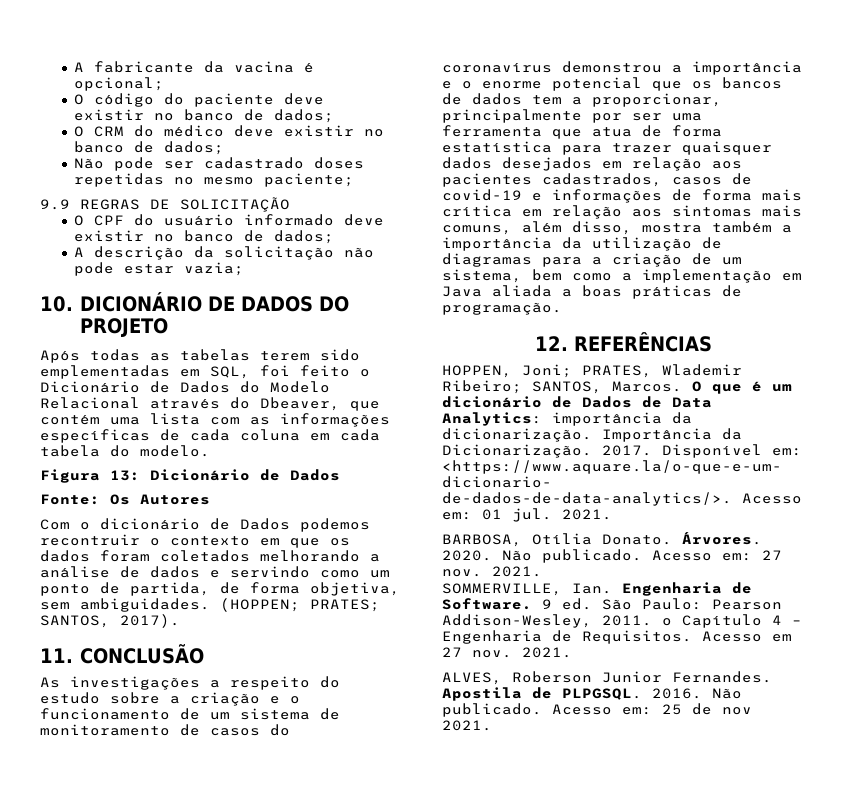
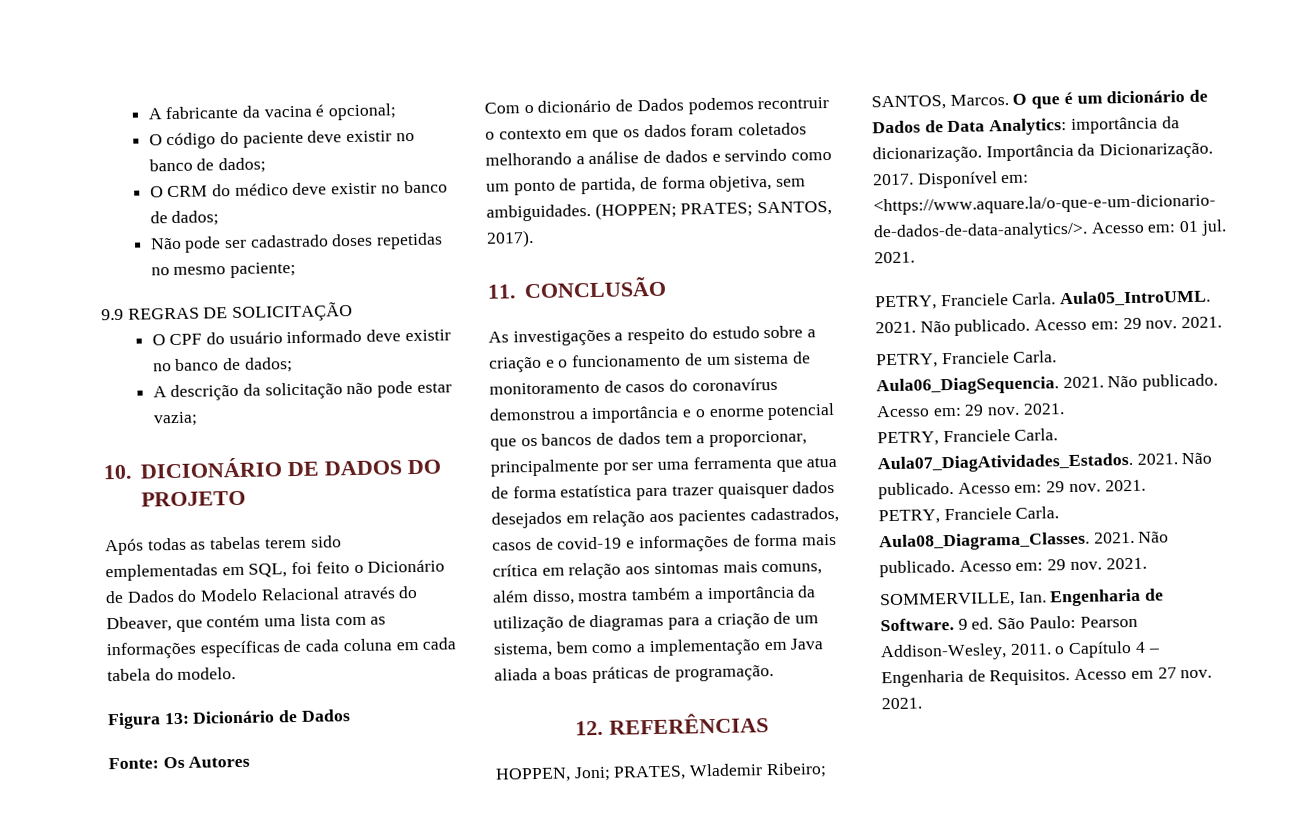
- BARBOSA, Otília Donato. Árvores. 2020. Não publicado. Acesso em: 27 nov.
+ PETRY, Franciele Carla. Aula05_IntroUML. 2021. Não publicado. Acesso em: 29 nov. 2021.
+ PETRY, Franciele Carla. Aula06_DiagSequencia. 2021. Não publicado. Acesso em: 29 nov. 2021.
+ PETRY, Franciele Carla. Aula07_DiagAtividades_Estados. 2021. Não publicado. Acesso em: 29 nov. 2021.
+ PETRY, Franciele Carla. Aula08_Diagrama_Classes. 2021. Não publicado. Acesso em: 29 nov.
- ALVES, Roberson Junior Fernandes. Apostila de PLPGSQL. 2016. Não publicado. Acesso em: 25 de nov 2021.

